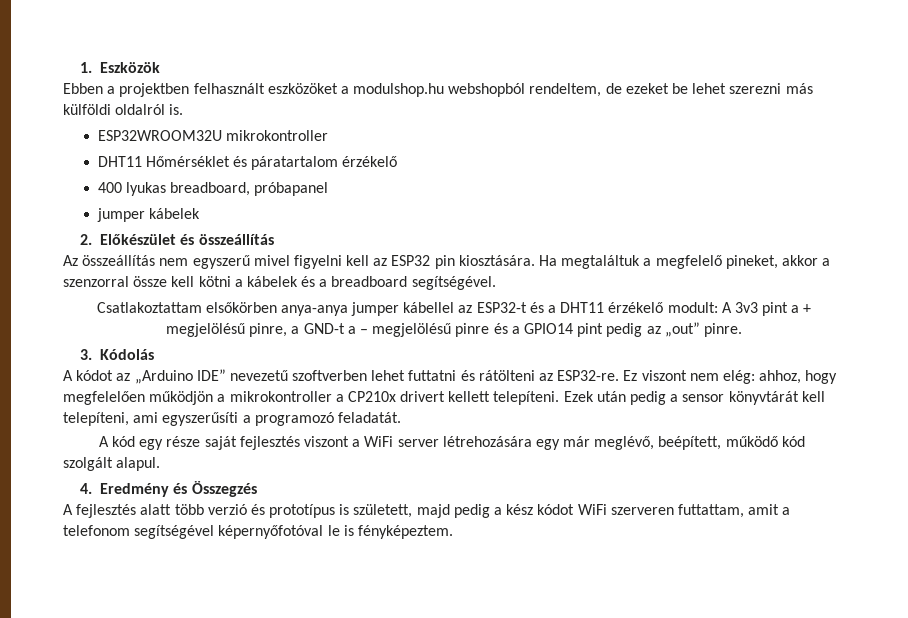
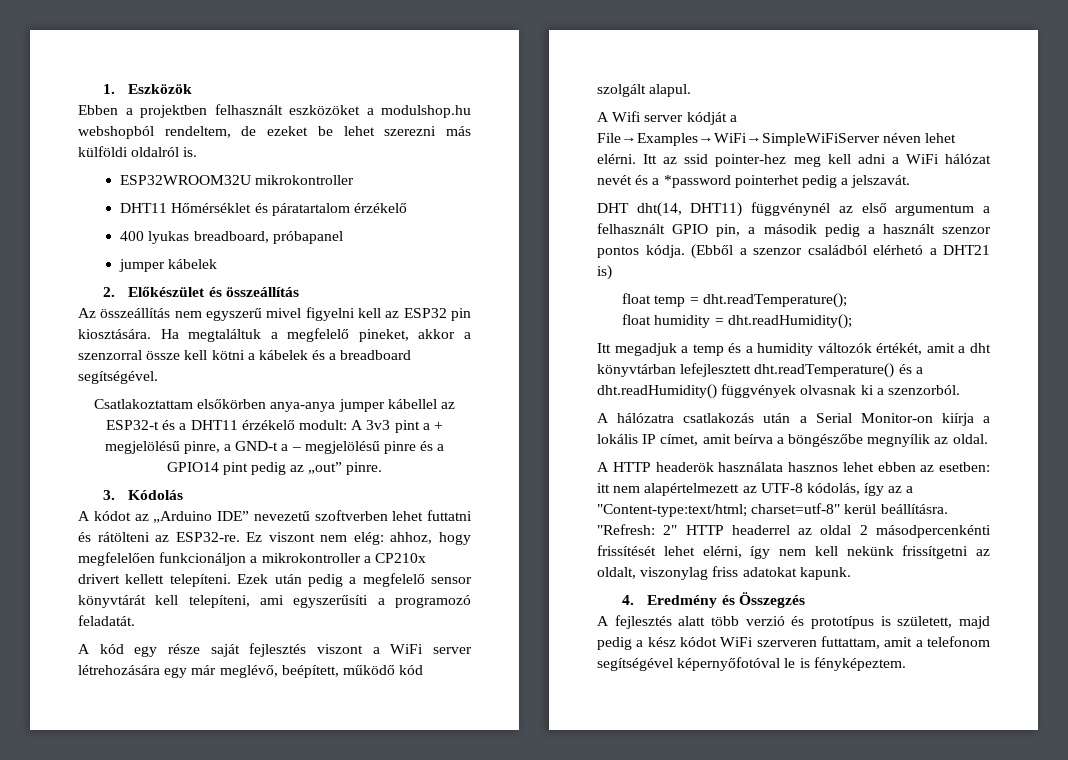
- Ez viszont nem elég: ahhoz, hogy megfelelően működjön a mikrokontroller a CP210x drivert kellett telepíteni.
+ Ez viszont nem elég: ahhoz, hogy megfelelően funkcionáljon a mikrokontroller a CP210x drivert kellett telepíteni.
- Ezek után pedig a sensor könyvtárát kell telepíteni, ami egyszerűsíti a programozó feladatát.
+ Ezek után pedig a megfelelő sensor könyvtárát kell telepíteni, ami egyszerűsíti a programozó feladatát.
+ A Wifi server kódját a File→Examples→WiFi→SimpleWiFiServer néven lehet elérni. Itt az ssid pointer-hez meg kell adni a WiFi hálózat nevét és a *password pointerhet pedig a jelszavát.
+ DHT dht(14, DHT11) függvénynél az első argumentum a felhasznált GPIO pin, a második pedig a használt szenzor pontos kódja. (Ebből a szenzor családból elérhetó a DHT21 is)
+ float temp = dht.readTemperature();
+ float humidity = dht.readHumidity();
+ Itt megadjuk a temp és a humidity változók értékét, amit a dht könyvtárban lefejlesztett dht.readTemperature() és a dht.readHumidity() függvények olvasnak ki a szenzorból.
+ A hálózatra csatlakozás után a Serial Monitor-on kiírja a lokális IP címet, amit beírva a böngészőbe megnyílik az oldal.
+ A HTTP headerök használata hasznos lehet ebben az esetben: itt nem alapértelmezett az UTF-8 kódolás, így az a "Content-type:text/html; charset=utf-8" kerül beállításra. "Refresh: 2" HTTP headerrel az oldal 2 másodpercenkénti frissítését lehet elérni, így nem kell nekünk frissítgetni az oldalt, viszonylag friss adatokat kapunk.

